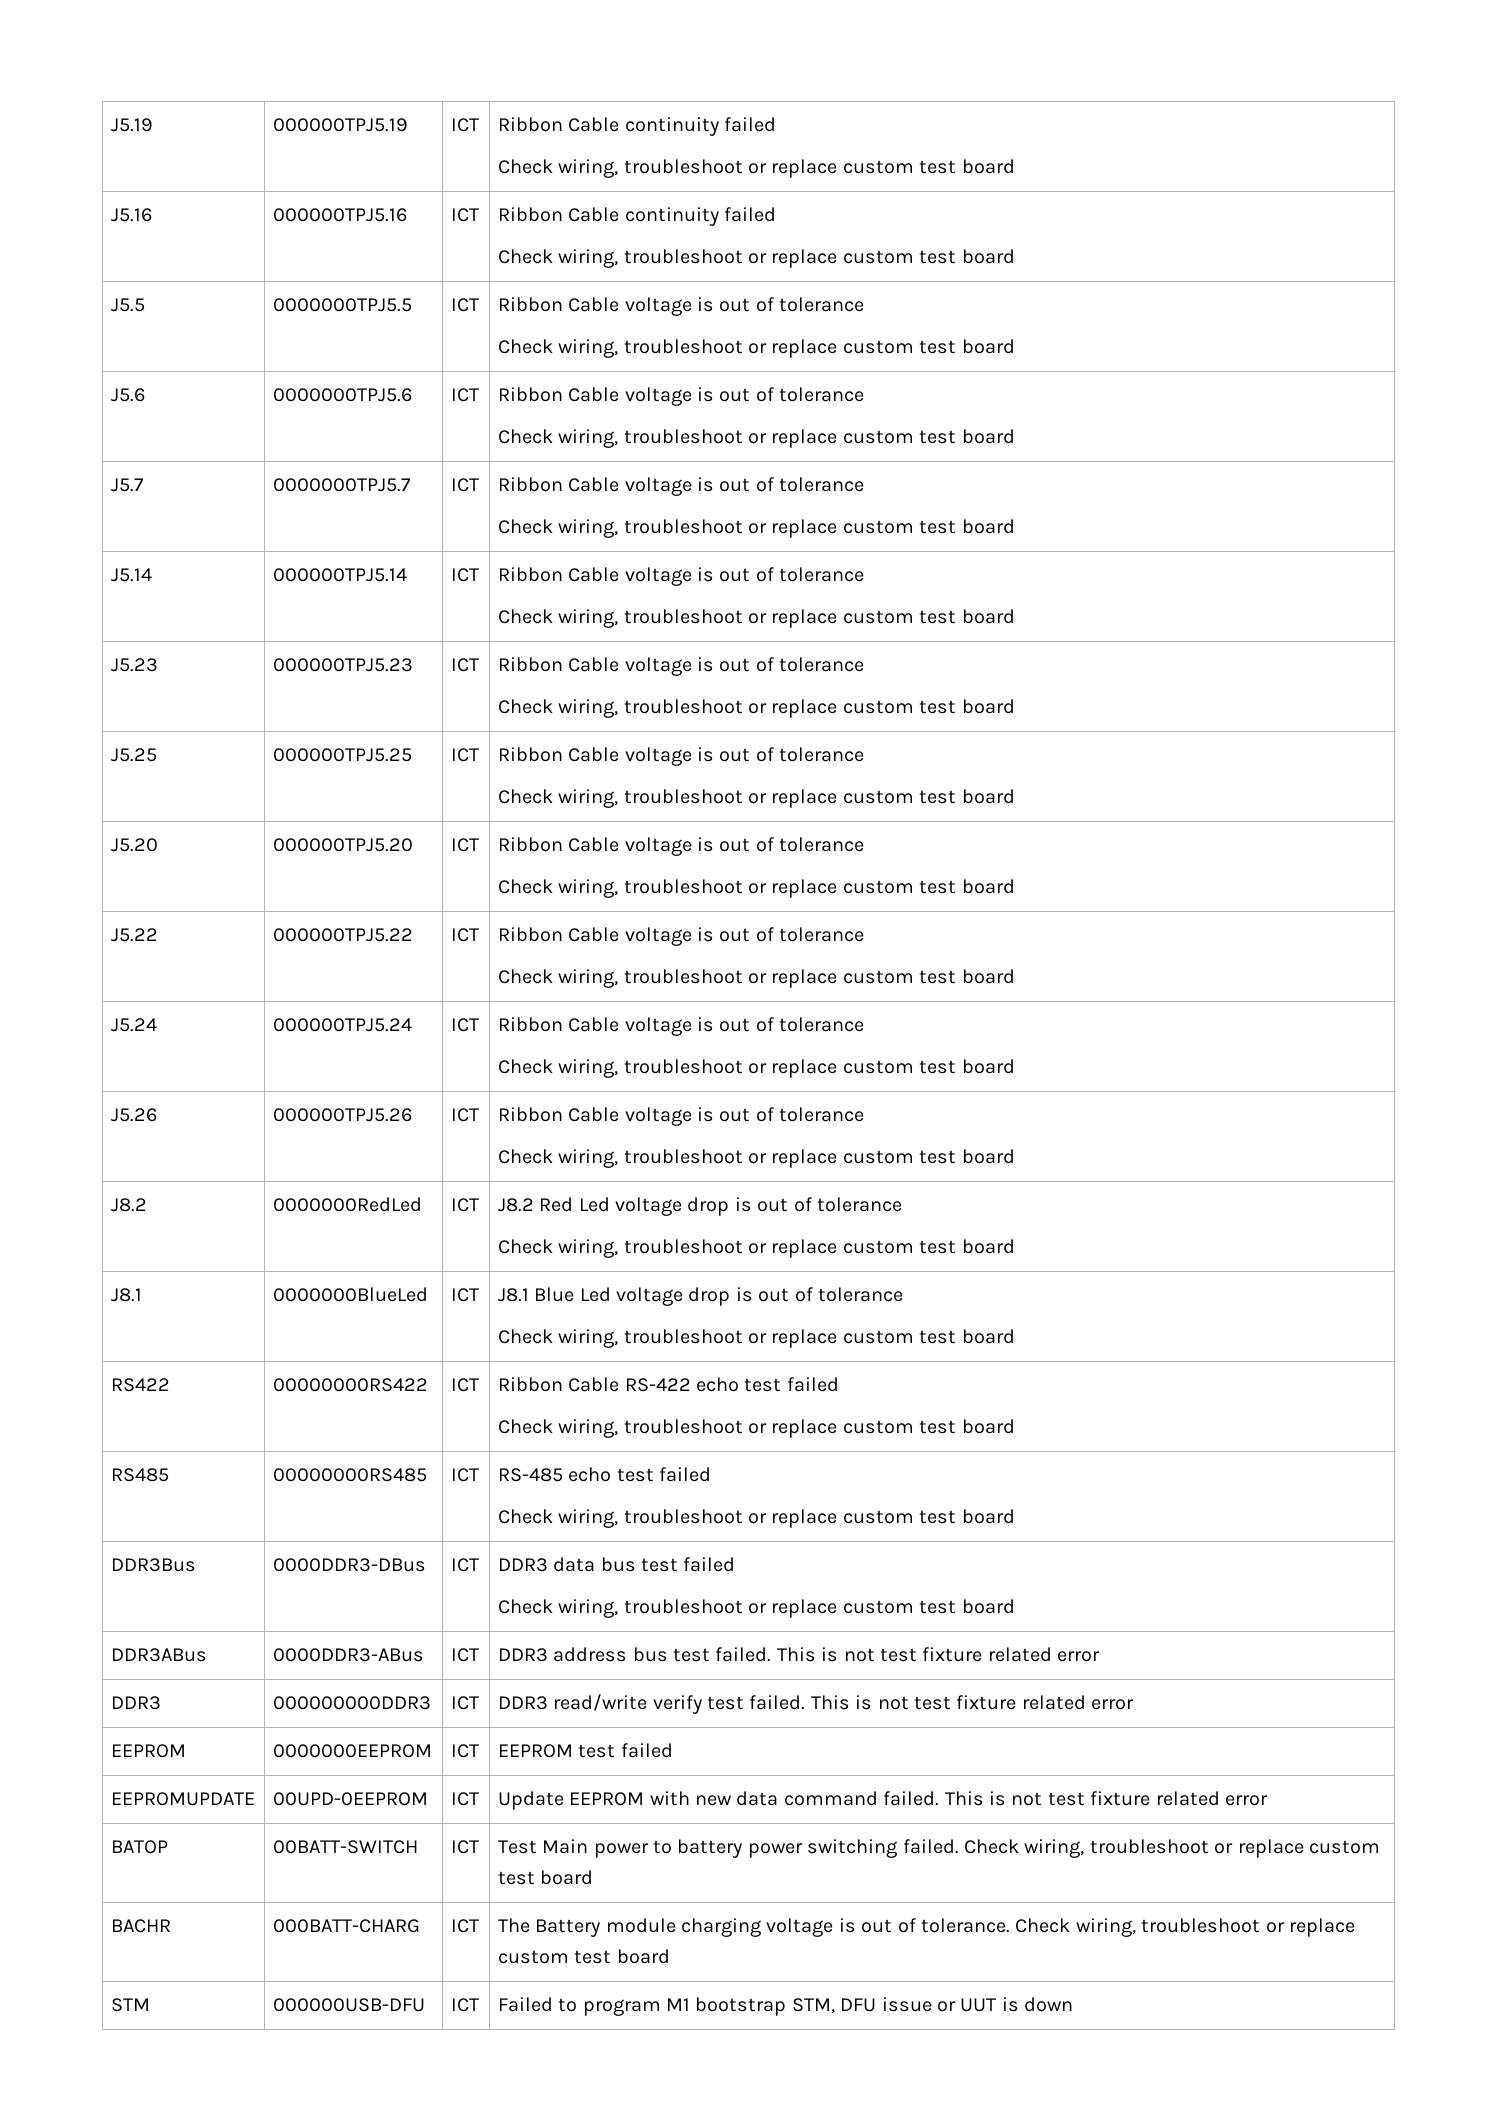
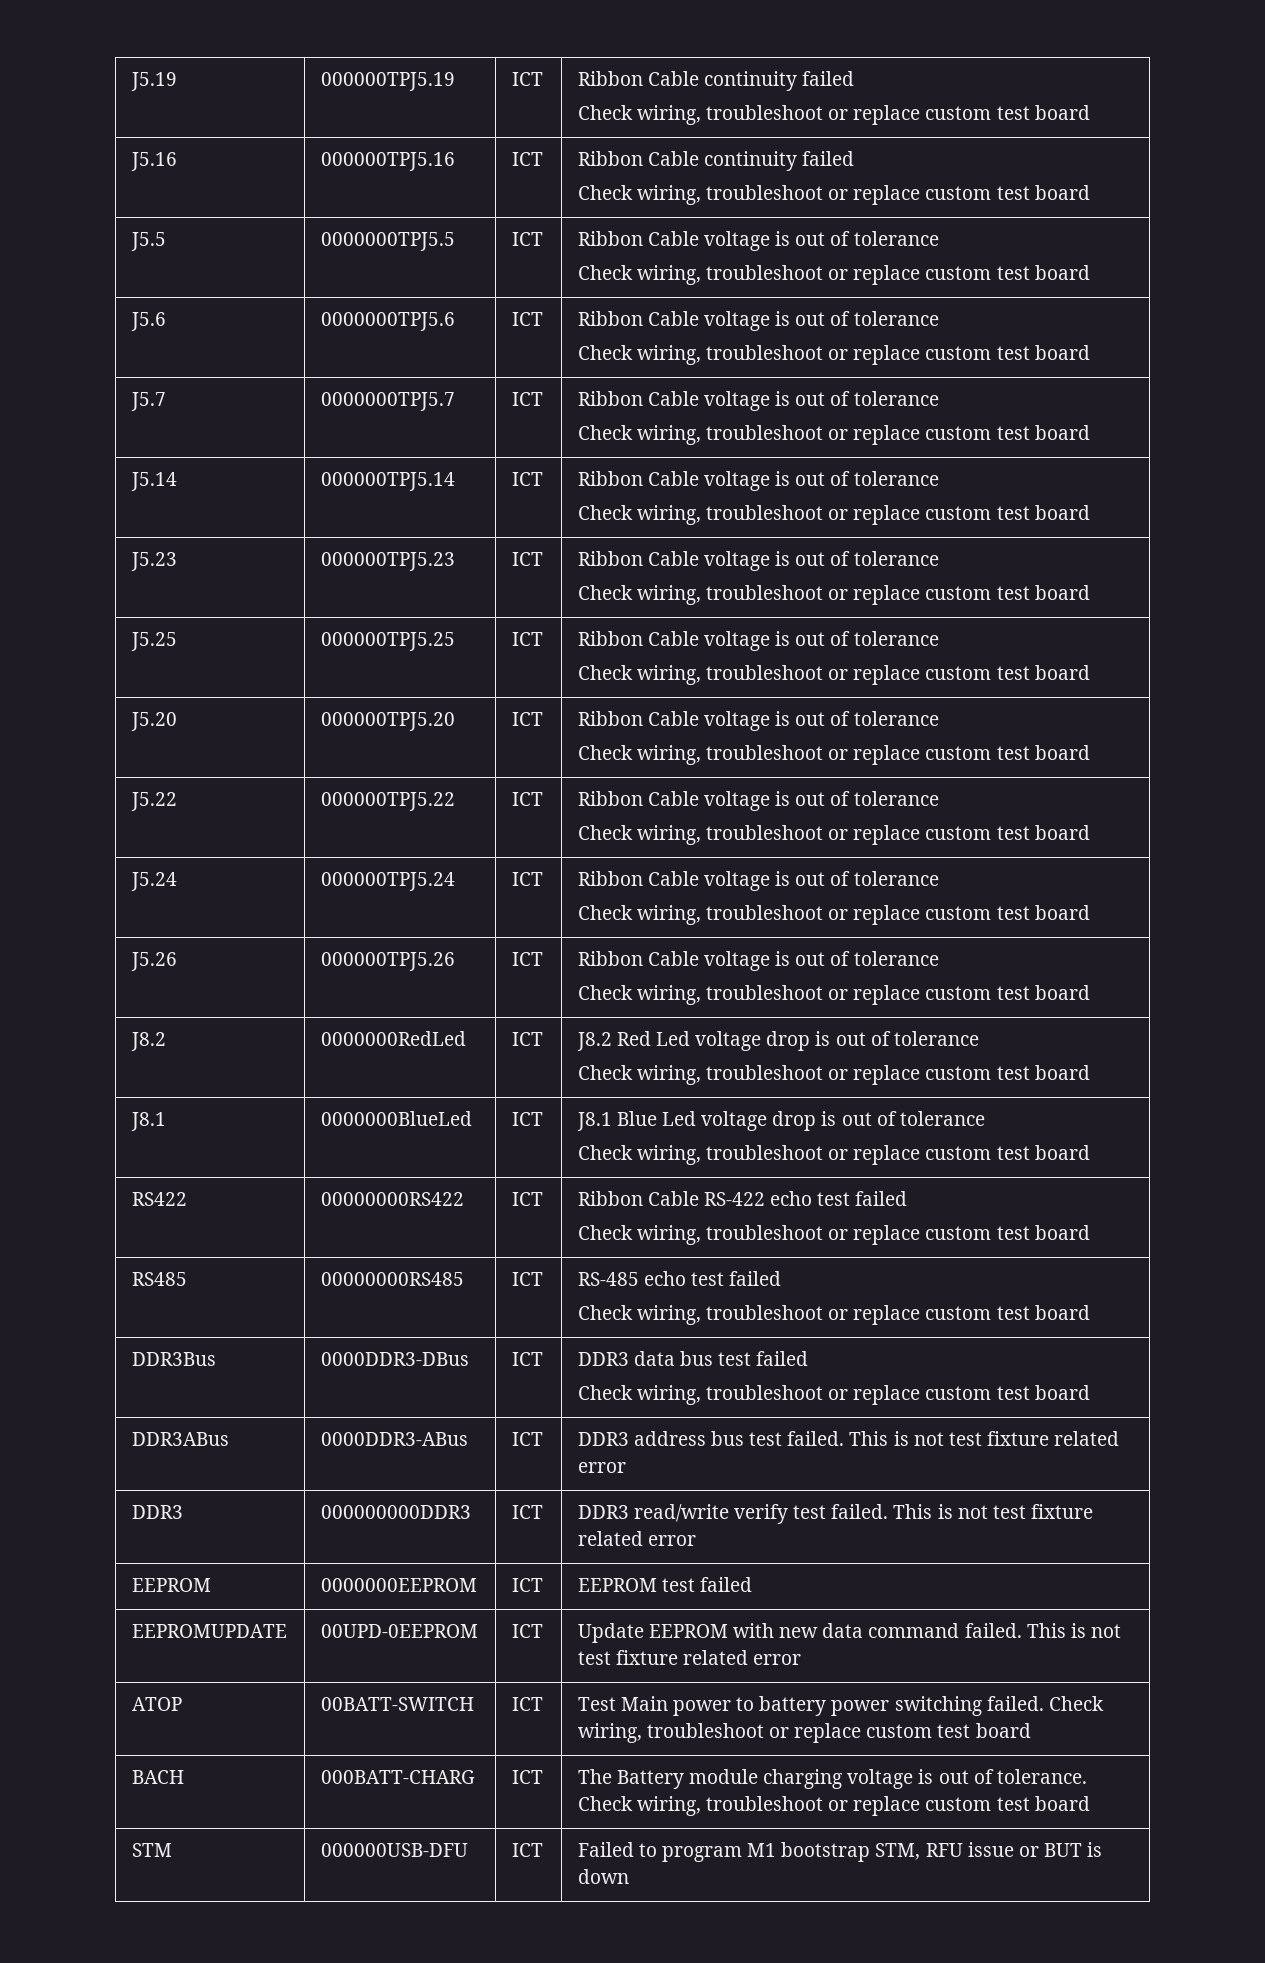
- BATOP | 00BATT-SWITCH | ICT | Test Main power to battery power switching failed. Check wiring, troubleshoot or replace custom test board
+ ATOP | 00BATT-SWITCH | ICT | Test Main power to battery power switching failed. Check wiring, troubleshoot or replace custom test board
- BACHR | 000BATT-CHARG | ICT | The Battery module charging voltage is out of tolerance. Check wiring, troubleshoot or replace custom test board
+ BACH | 000BATT-CHARG | ICT | The Battery module charging voltage is out of tolerance. Check wiring, troubleshoot or replace custom test board
- STM | 000000USB-DFU | ICT | Failed to program M1 bootstrap STM, DFU issue or UUT is down
+ STM | 000000USB-DFU | ICT | Failed to program M1 bootstrap STM, RFU issue or BUT is down

